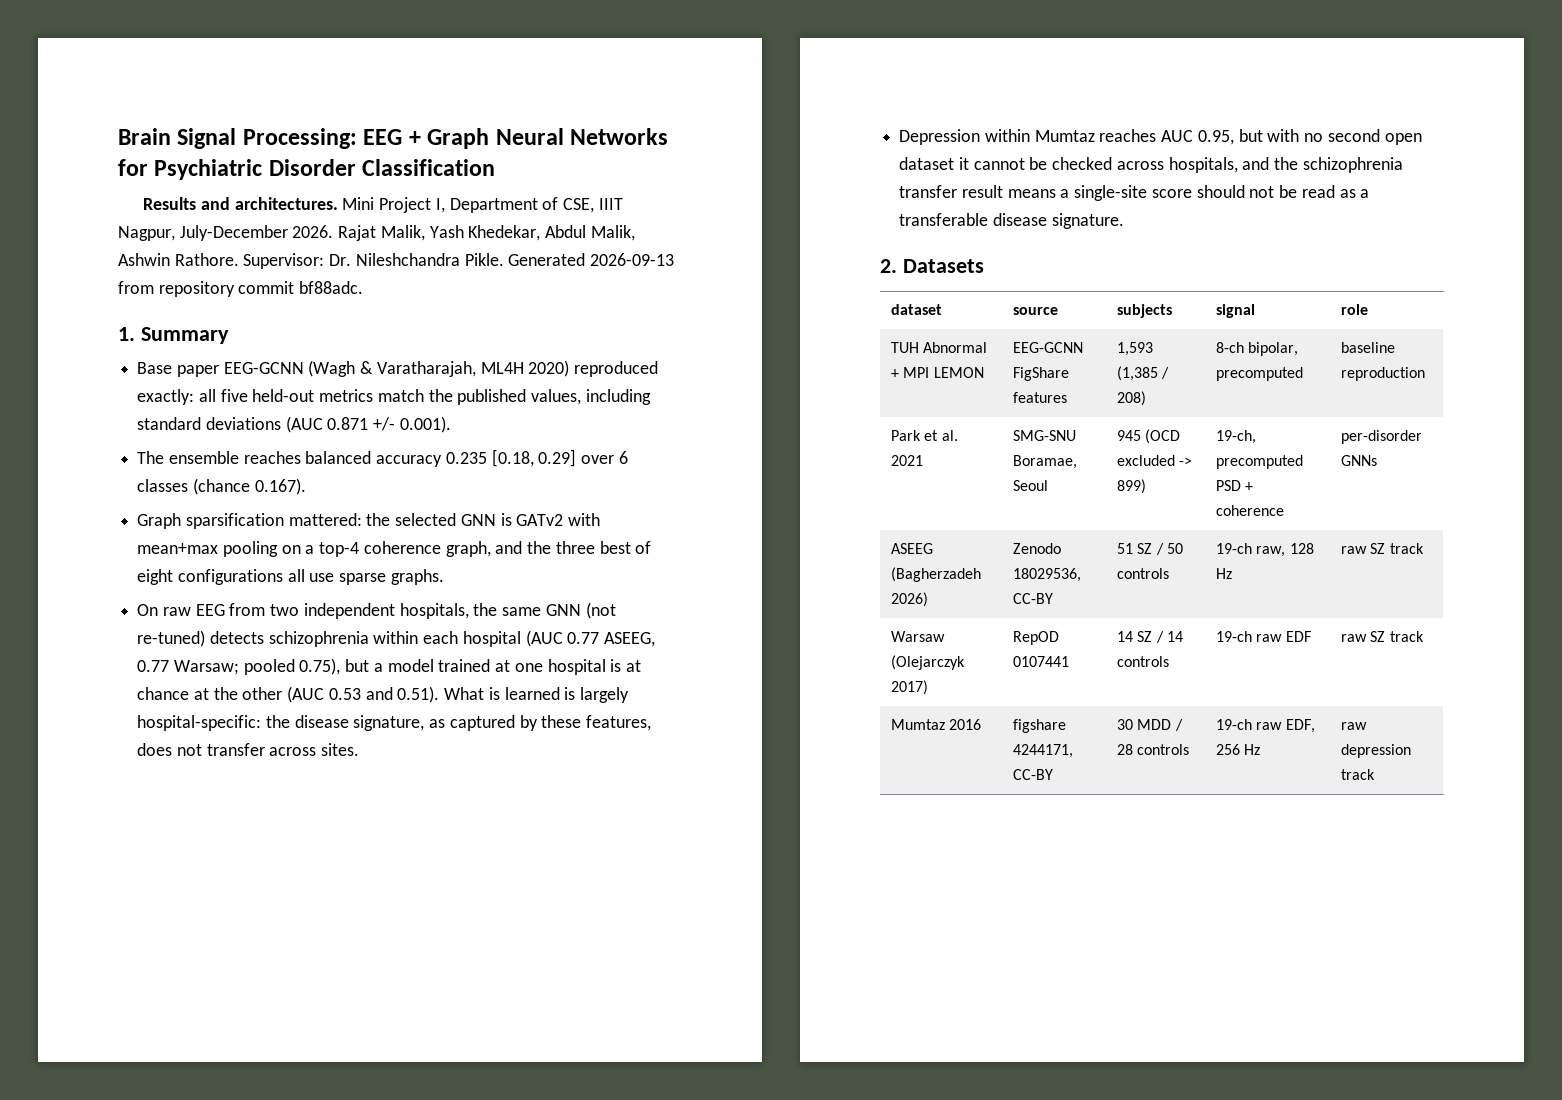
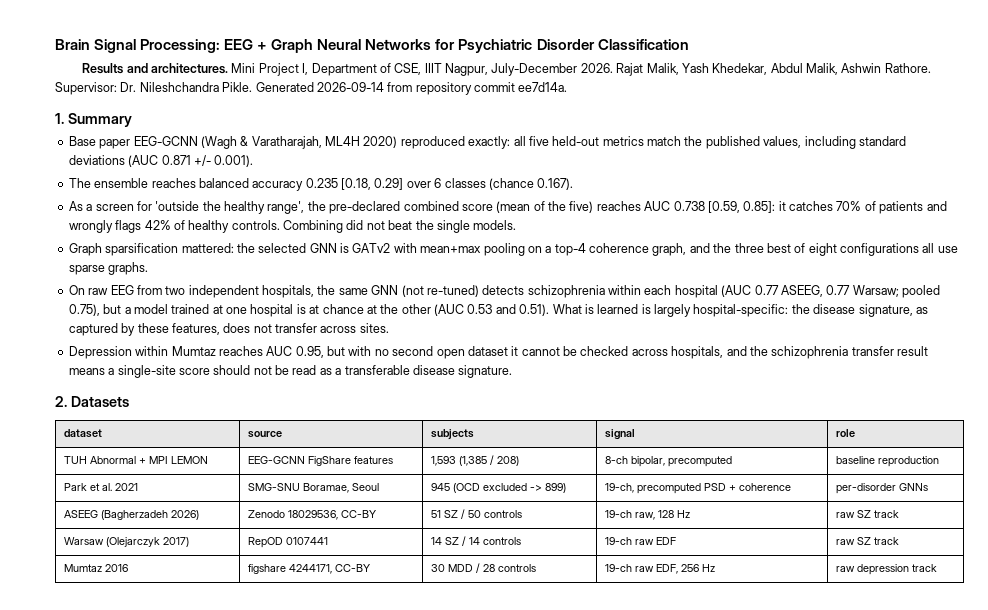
- Generated 2026-09-13 from repository commit bf88adc.
+ Generated 2026-09-14 from repository commit ee7d14a.
+ As a screen for 'outside the healthy range', the pre-declared combined score (mean of the five) reaches AUC 0.738 [0.59, 0.85]: it catches 70% of patients and wrongly flags 42% of healthy controls. Combining did not beat the single models.

